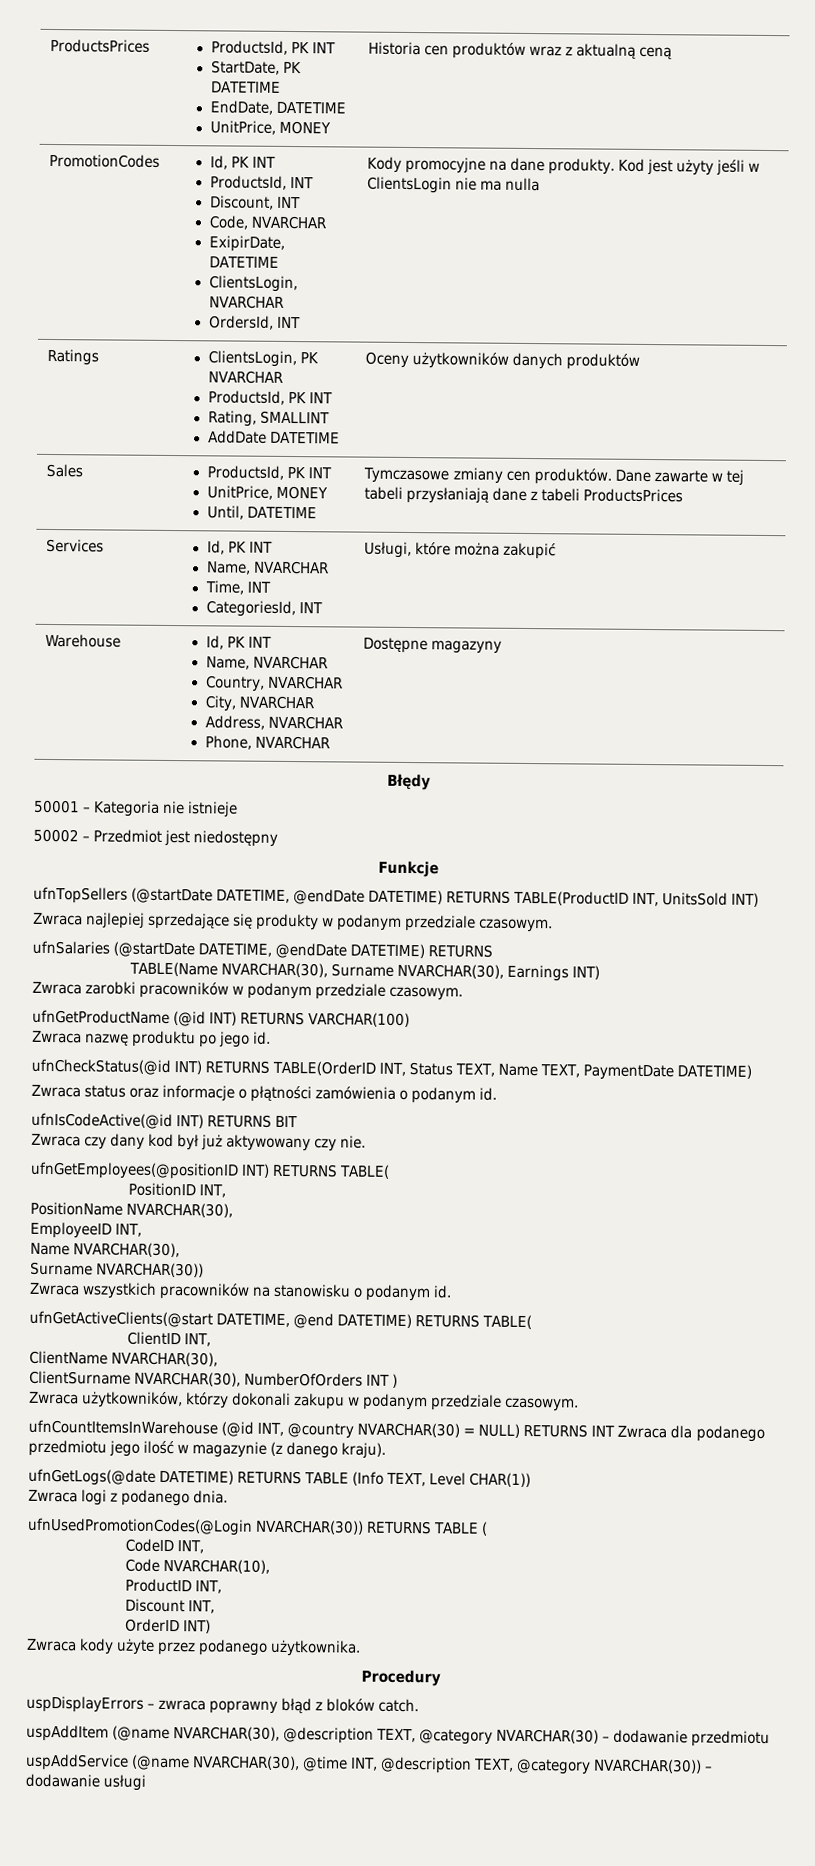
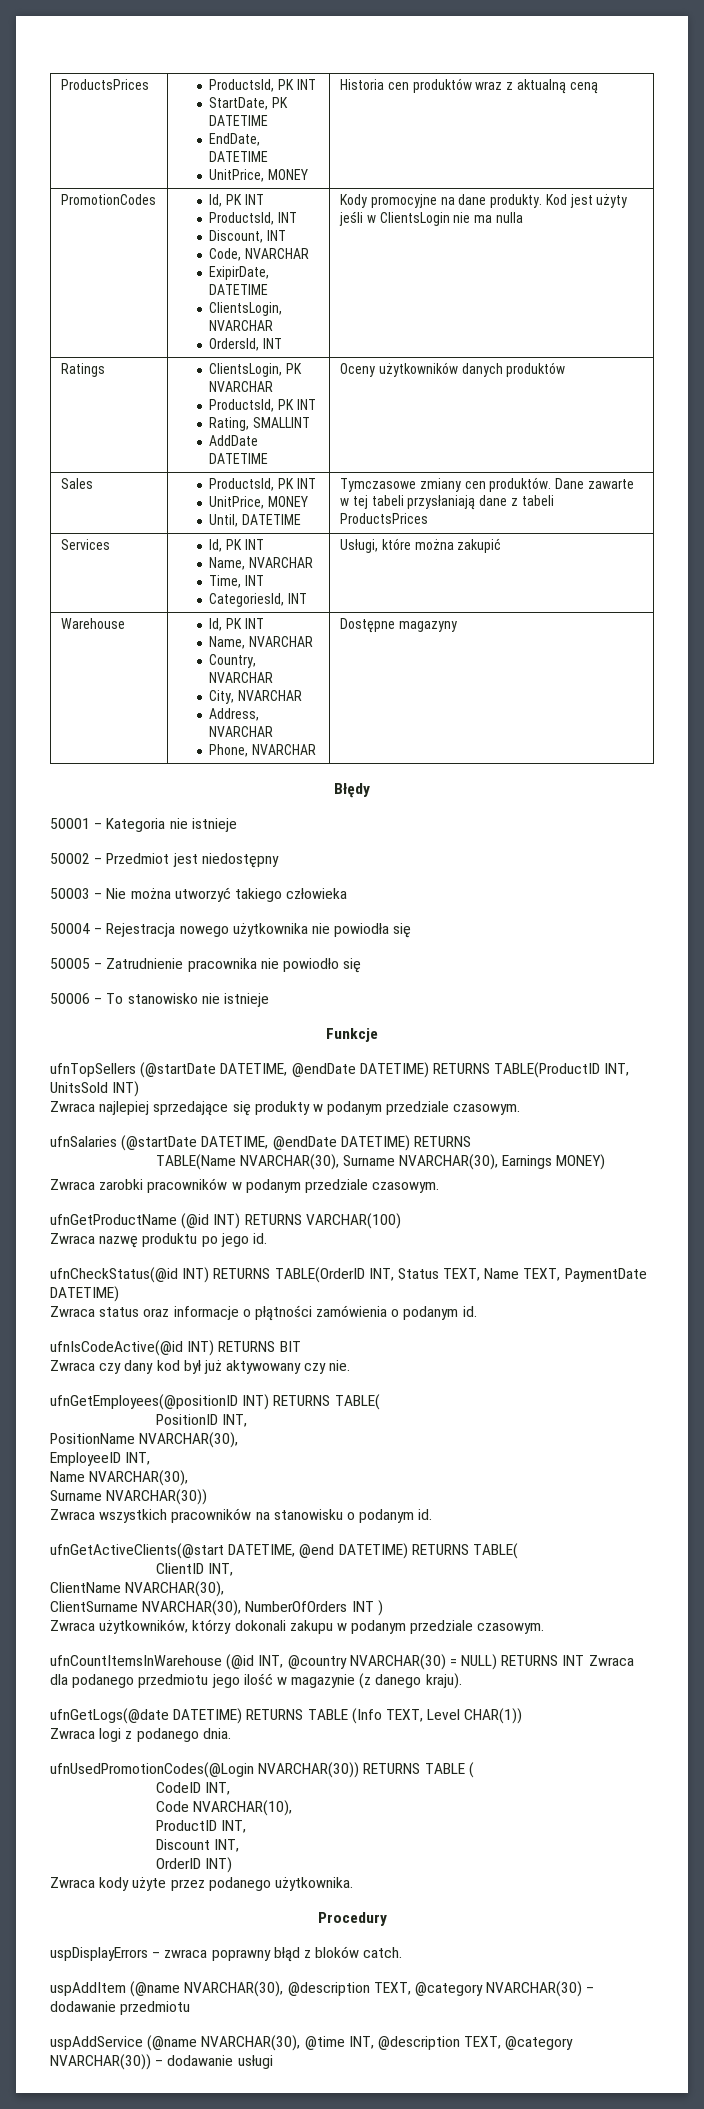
+ 50003 – Nie można utworzyć takiego człowieka
+ 50004 – Rejestracja nowego użytkownika nie powiodła się
+ 50005 – Zatrudnienie pracownika nie powiodło się
+ 50006 – To stanowisko nie istnieje
- TABLE(Name NVARCHAR(30), Surname NVARCHAR(30), Earnings INT)
+ TABLE(Name NVARCHAR(30), Surname NVARCHAR(30), Earnings MONEY)

